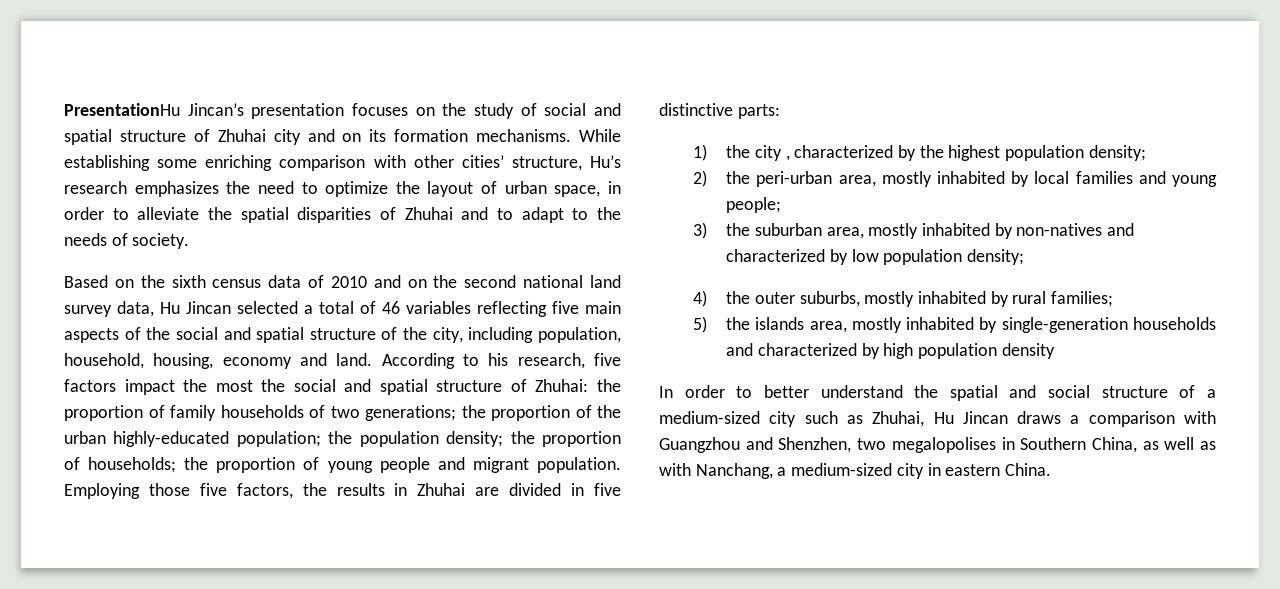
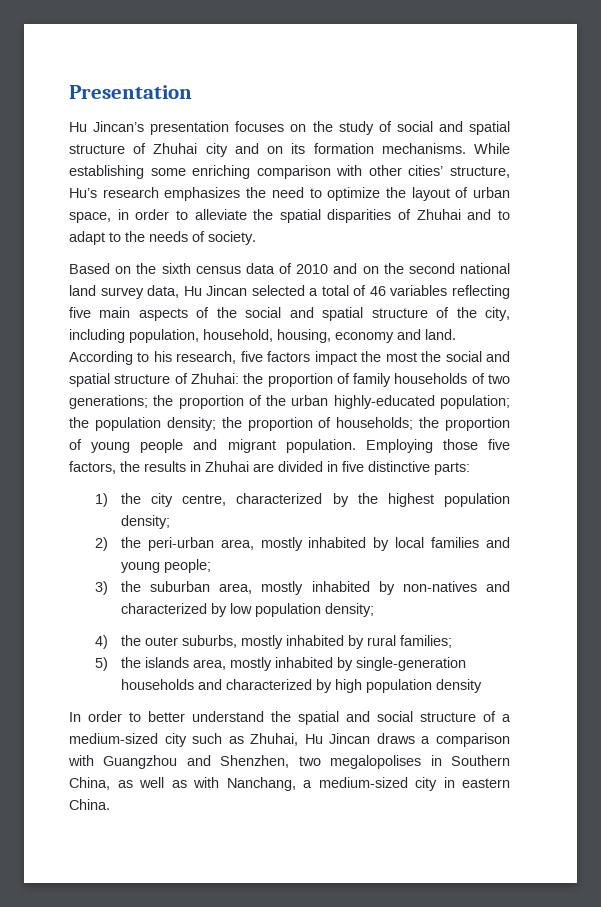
- PresentationHu Jincan’s presentation focuses on the study of social and spatial structure of Zhuhai city and on its formation mechanisms.
+ Presentation
+ Hu Jincan’s presentation focuses on the study of social and spatial structure of Zhuhai city and on its formation mechanisms.
- 1) the city , characterized by the highest population density;
+ 1) the city centre, characterized by the highest population density;

